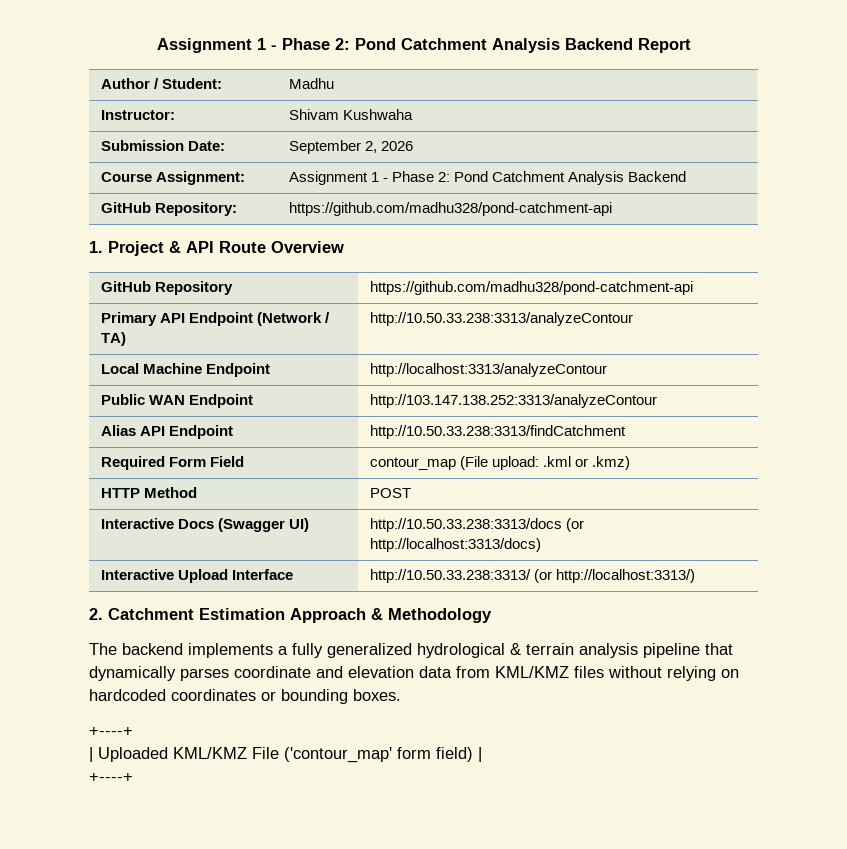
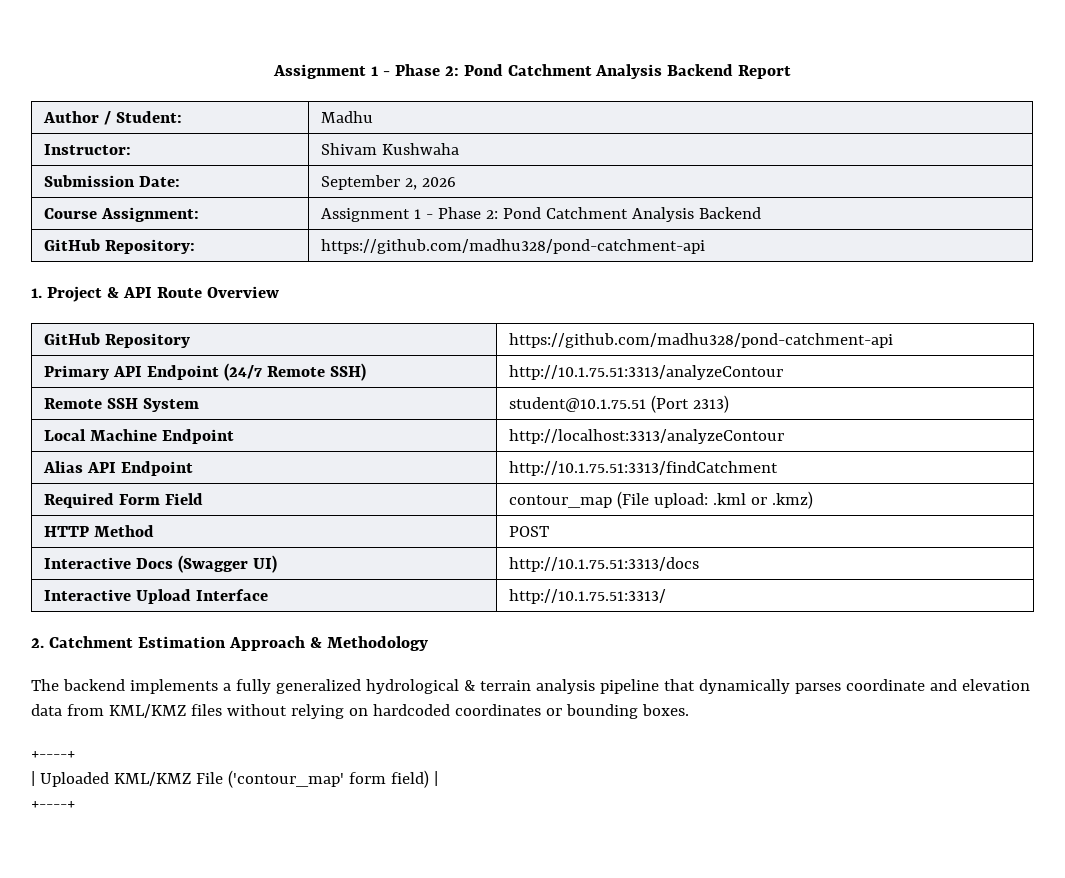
- Primary API Endpoint (Network / TA) | http://10.50.33.238:3313/analyzeContour
+ Primary API Endpoint (24/7 Remote SSH) | http://10.1.75.51:3313/analyzeContour
+ Remote SSH System | student@10.1.75.51 (Port 2313)
- Public WAN Endpoint | http://103.147.138.252:3313/analyzeContour
- Alias API Endpoint | http://10.50.33.238:3313/findCatchment
+ Alias API Endpoint | http://10.1.75.51:3313/findCatchment
- Interactive Docs (Swagger UI) | http://10.50.33.238:3313/docs (or http://localhost:3313/docs)
+ Interactive Docs (Swagger UI) | http://10.1.75.51:3313/docs
- Interactive Upload Interface | http://10.50.33.238:3313/ (or http://localhost:3313/)
+ Interactive Upload Interface | http://10.1.75.51:3313/

